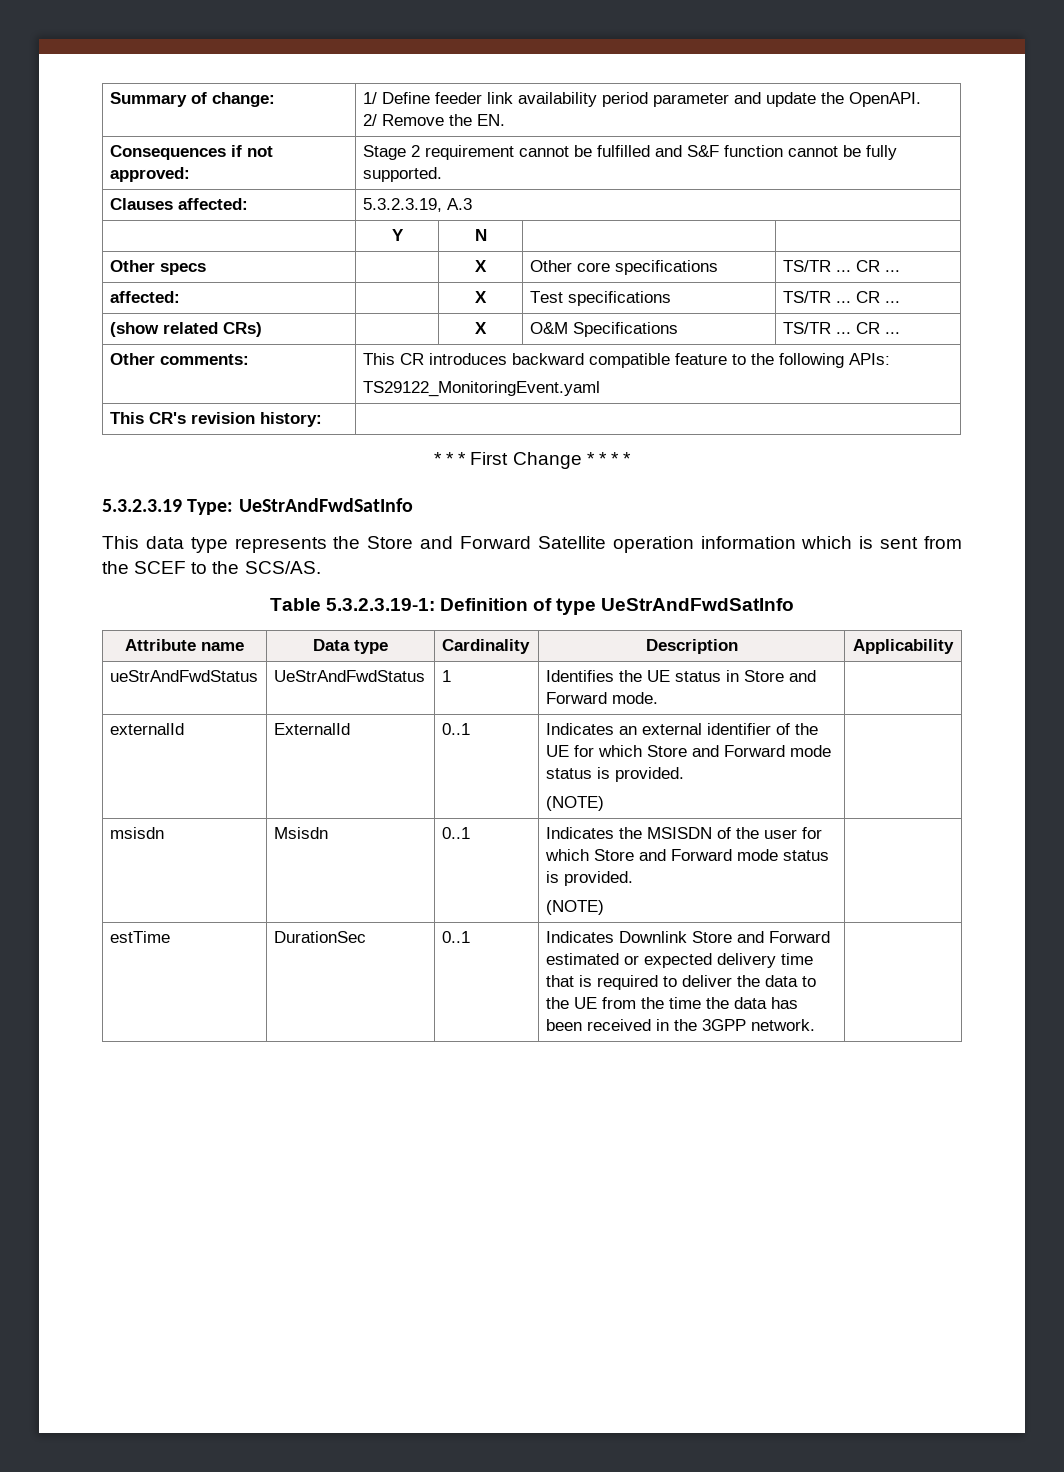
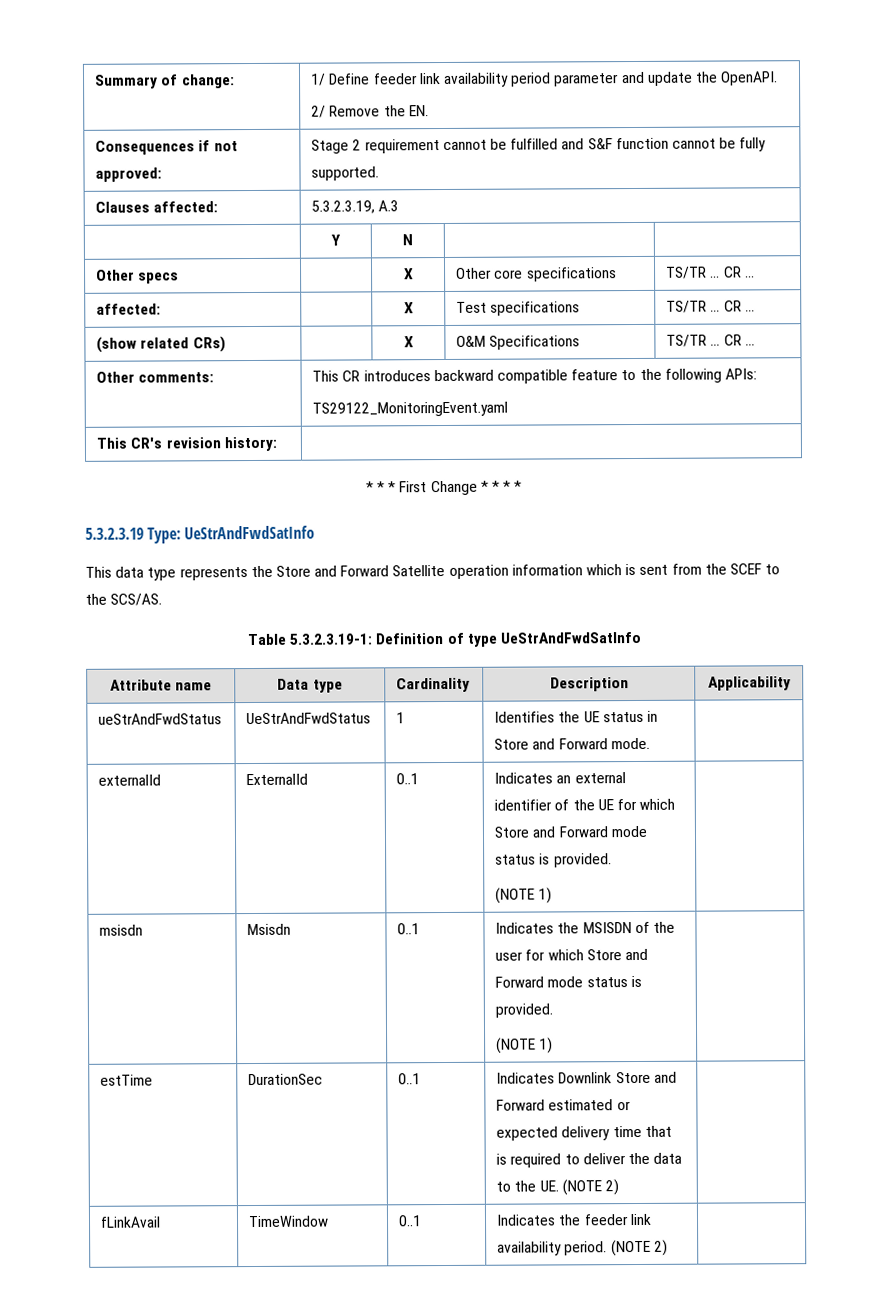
  externalId | ExternalId | 0..1 | Indicates an external identifier of the UE for which Store and Forward mode status is provided.
- (NOTE) |
+ (NOTE 1) |
  msisdn | Msisdn | 0..1 | Indicates the MSISDN of the user for which Store and Forward mode status is provided.
- (NOTE) |
+ (NOTE 1) |
- estTime | DurationSec | 0..1 | Indicates Downlink Store and Forward estimated or expected delivery time that is required to deliver the data to the UE from the time the data has been received in the 3GPP network. |
+ estTime | DurationSec | 0..1 | Indicates Downlink Store and Forward estimated or expected delivery time that is required to deliver the data to the UE. (NOTE 2) |
+ fLinkAvail | TimeWindow | 0..1 | Indicates the feeder link availability period. (NOTE 2) |

